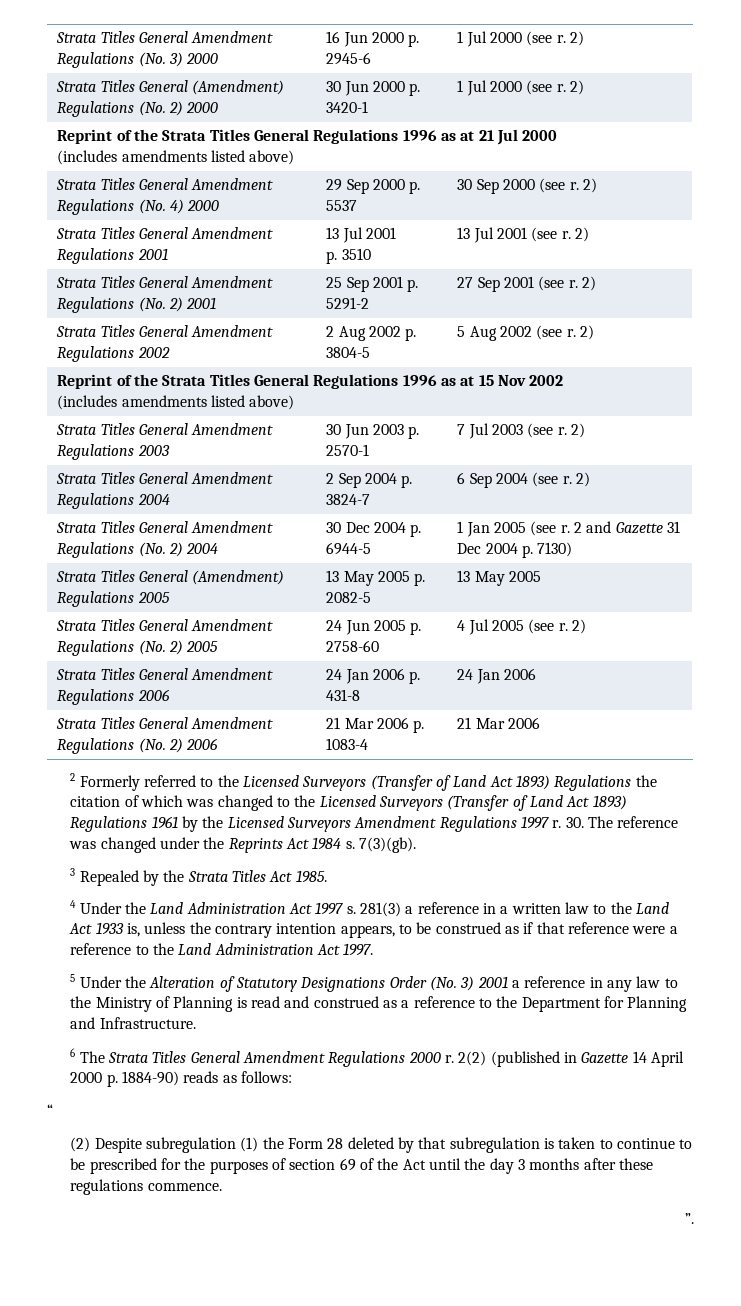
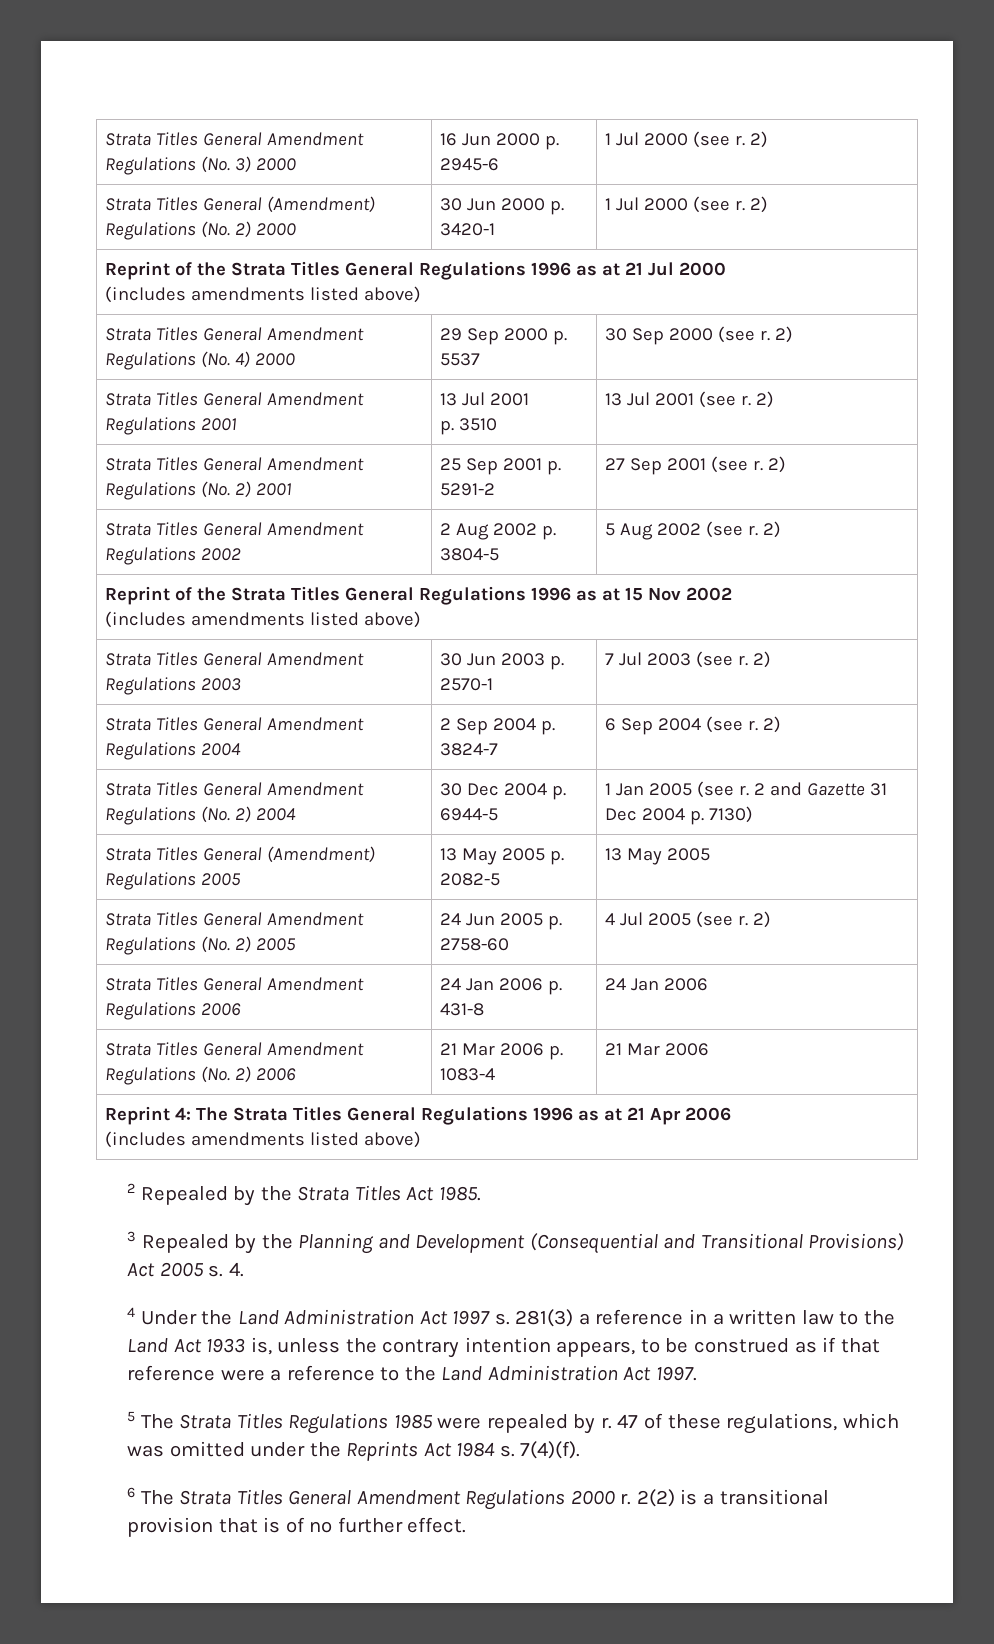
- 2 Formerly referred to the Licensed Surveyors (Transfer of Land Act 1893) Regulations the citation of which was changed to the Licensed Surveyors (Transfer of Land Act 1893) Regulations 1961 by the Licensed Surveyors Amendment Regulations 1997 r. 30. The reference was changed under the Reprints Act 1984 s. 7(3)(gb).
- 3 Repealed by the Strata Titles Act 1985.
+ Reprint 4: The Strata Titles General Regulations 1996 as at 21 Apr 2006
+ (includes amendments listed above)
+ 2 Repealed by the Strata Titles Act 1985.
+ 3 Repealed by the Planning and Development (Consequential and Transitional Provisions) Act 2005 s. 4.
- 5 Under the Alteration of Statutory Designations Order (No. 3) 2001 a reference in any law to the Ministry of Planning is read and construed as a reference to the Department for Planning and Infrastructure.
+ 5 The Strata Titles Regulations 1985 were repealed by r. 47 of these regulations, which was omitted under the Reprints Act 1984 s. 7(4)(f).
- 2(2) (published in Gazette 14 April 2000 p. 1884-90) reads as follows:
- “
- (2) Despite subregulation (1) the Form 28 deleted by that subregulation is taken to continue to be prescribed for the purposes of section 69 of the Act until the day 3 months after these regulations commence.
- ”.
+ 2(2) is a transitional provision that is of no further effect.

